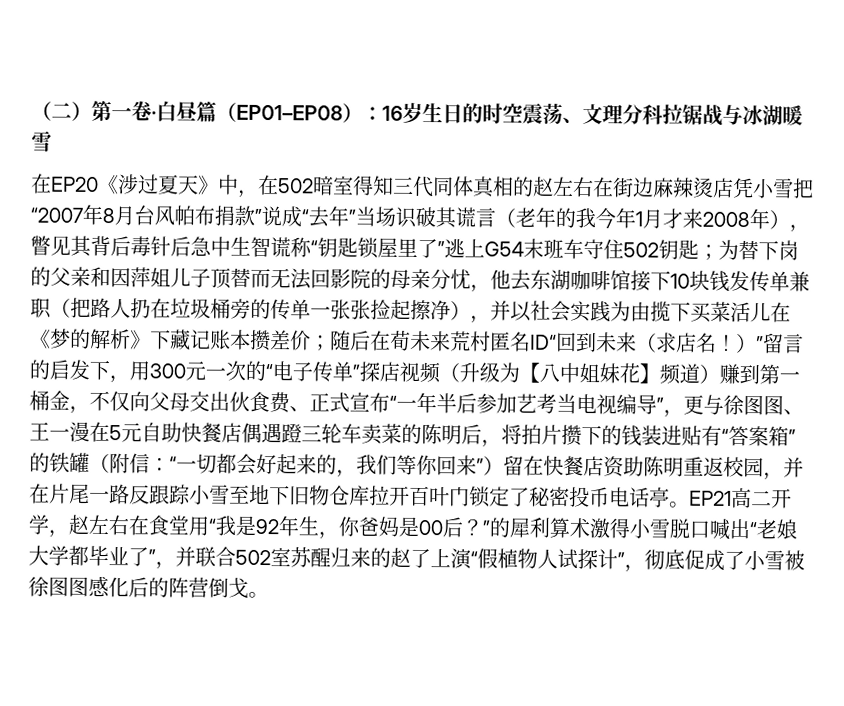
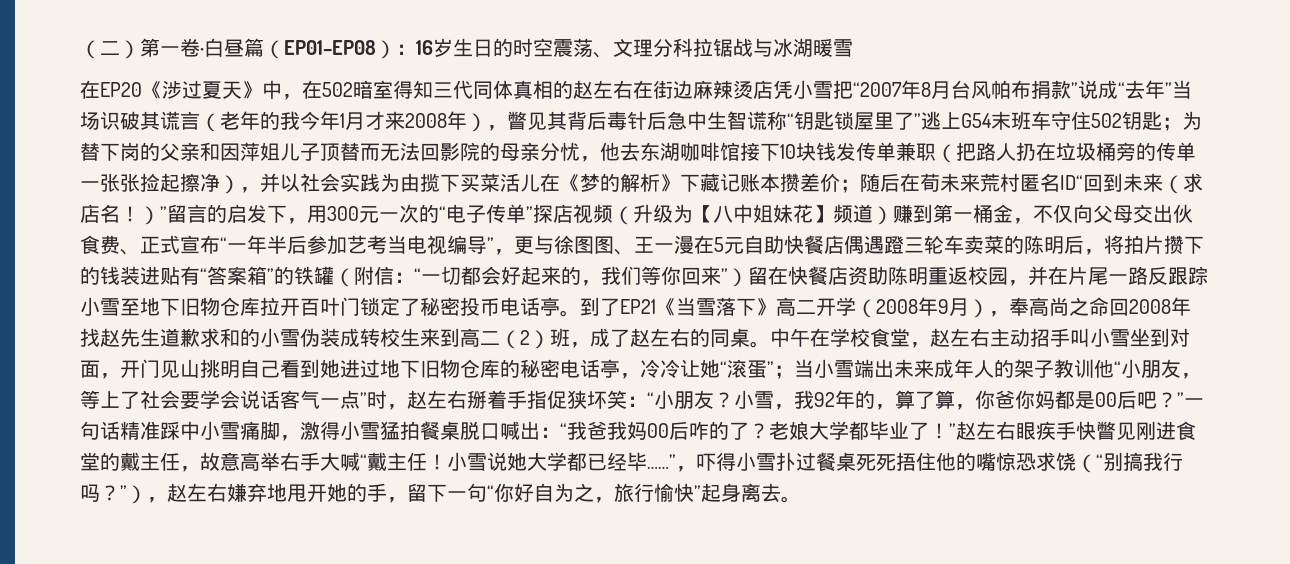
- EP21高二开学，赵左右在食堂用“我是92年生，你爸妈是00后？”的犀利算术激得小雪脱口喊出“老娘大学都毕业了”，并联合502室苏醒归来的赵了上演“假植物人试探计”，彻底促成了小雪被徐图图感化后的阵营倒戈。
+ 到了EP21《当雪落下》高二开学（2008年9月），奉高尚之命回2008年找赵先生道歉求和的小雪伪装成转校生来到高二（2）班，成了赵左右的同桌。中午在学校食堂，赵左右主动招手叫小雪坐到对面，开门见山挑明自己看到她进过地下旧物仓库的秘密电话亭，冷冷让她“滚蛋”；当小雪端出未来成年人的架子教训他“小朋友，等上了社会要学会说话客气一点”时，赵左右掰着手指促狭坏笑：“小朋友？小雪，我92年的，算了算，你爸你妈都是00后吧？”一句话精准踩中小雪痛脚，激得小雪猛拍餐桌脱口喊出：“我爸我妈00后咋的了？老娘大学都毕业了！”赵左右眼疾手快瞥见刚进食堂的戴主任，故意高举右手大喊“戴主任！小雪说她大学都已经毕……”，吓得小雪扑过餐桌死死捂住他的嘴惊恐求饶（“别搞我行吗？”），赵左右嫌弃地甩开她的手，留下一句“你好自为之，旅行愉快”起身离去。

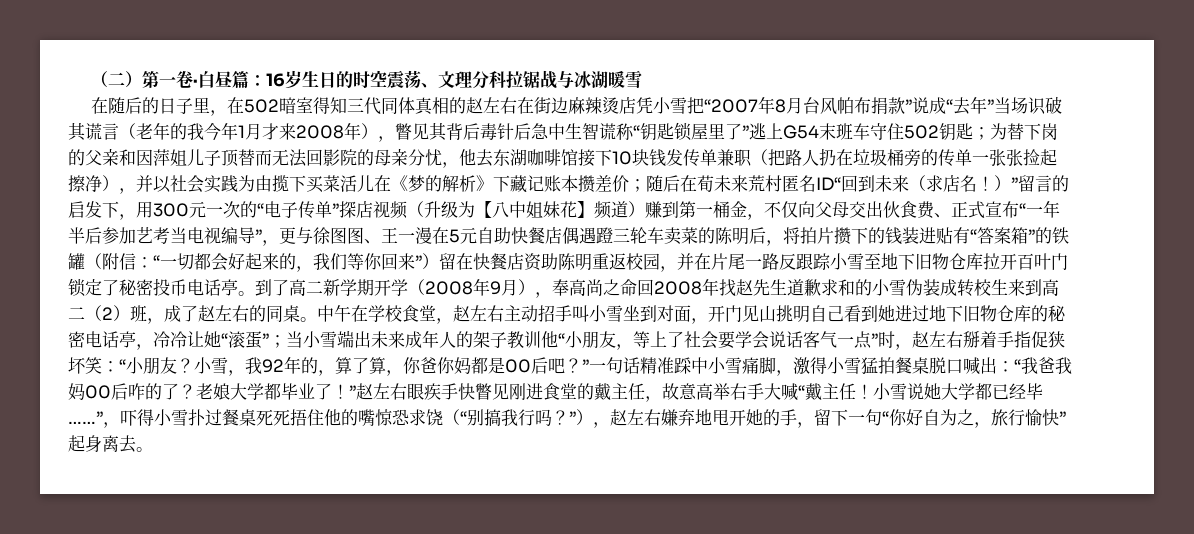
- （二）第一卷·白昼篇（EP01–EP08）：16岁生日的时空震荡、文理分科拉锯战与冰湖暖雪
+ （二）第一卷·白昼篇：16岁生日的时空震荡、文理分科拉锯战与冰湖暖雪
- 在EP20《涉过夏天》中，在502暗室得知三代同体真相的赵左右在街边麻辣烫店凭小雪把“2007年8月台风帕布捐款”说成“去年”当场识破其谎言（老年的我今年1月才来2008年），瞥见其背后毒针后急中生智谎称“钥匙锁屋里了”逃上G54末班车守住502钥匙；
+ 在随后的日子里，在502暗室得知三代同体真相的赵左右在街边麻辣烫店凭小雪把“2007年8月台风帕布捐款”说成“去年”当场识破其谎言（老年的我今年1月才来2008年），瞥见其背后毒针后急中生智谎称“钥匙锁屋里了”逃上G54末班车守住502钥匙；
- 到了EP21《当雪落下》高二开学（2008年9月），奉高尚之命回2008年找赵先生道歉求和的小雪伪装成转校生来到高二（2）班，成了赵左右的同桌。
+ 到了高二新学期开学（2008年9月），奉高尚之命回2008年找赵先生道歉求和的小雪伪装成转校生来到高二（2）班，成了赵左右的同桌。

